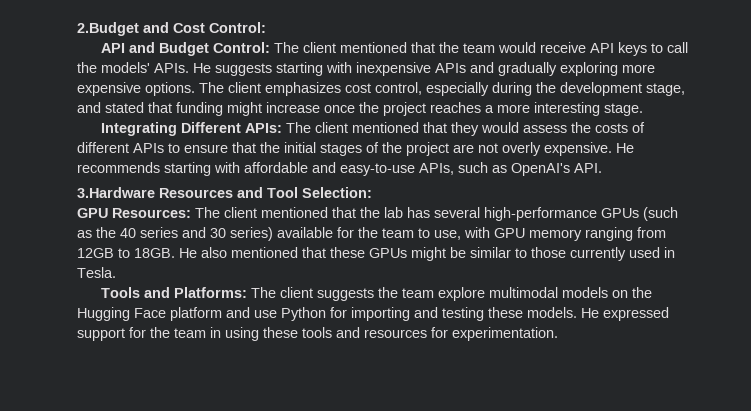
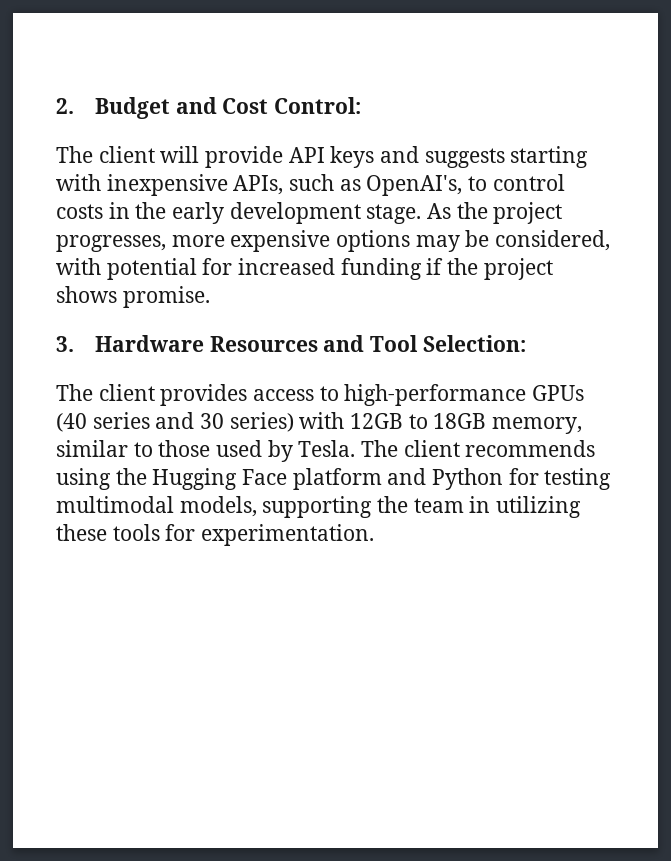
- 2.Budget and Cost Control:
+ 2. Budget and Cost Control:
- API and Budget Control: The client mentioned that the team would receive API keys to call the models' APIs. He suggests starting with inexpensive APIs and gradually exploring more expensive options. The client emphasizes cost control, especially during the development stage, and stated that funding might increase once the project reaches a more interesting stage.
- Integrating Different APIs: The client mentioned that they would assess the costs of different APIs to ensure that the initial stages of the project are not overly expensive. He recommends starting with affordable and easy-to-use APIs, such as OpenAI's API.
- 3.Hardware Resources and Tool Selection:
- GPU Resources: The client mentioned that the lab has several high-performance GPUs (such as the 40 series and 30 series) available for the team to use, with GPU memory ranging from 12GB to 18GB. He also mentioned that these GPUs might be similar to those currently used in Tesla.
- Tools and Platforms: The client suggests the team explore multimodal models on the Hugging Face platform and use Python for importing and testing these models. He expressed support for the team in using these tools and resources for experimentation.
+ The client will provide API keys and suggests starting with inexpensive APIs, such as OpenAI's, to control costs in the early development stage. As the project progresses, more expensive options may be considered, with potential for increased funding if the project shows promise.
+ 3. Hardware Resources and Tool Selection:
+ The client provides access to high-performance GPUs (40 series and 30 series) with 12GB to 18GB memory, similar to those used by Tesla. The client recommends using the Hugging Face platform and Python for testing multimodal models, supporting the team in utilizing these tools for experimentation.

